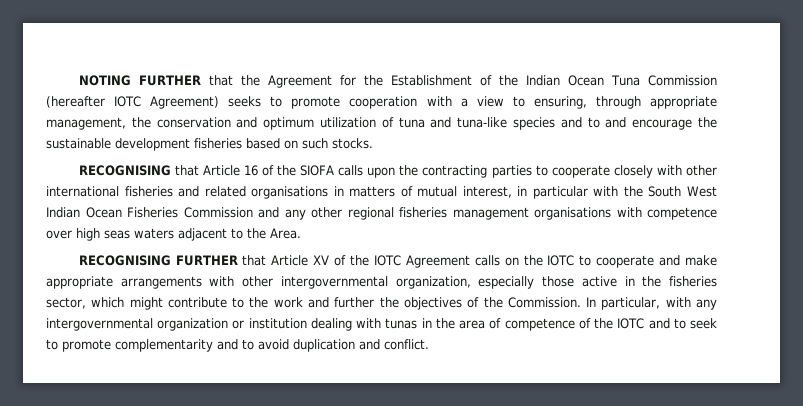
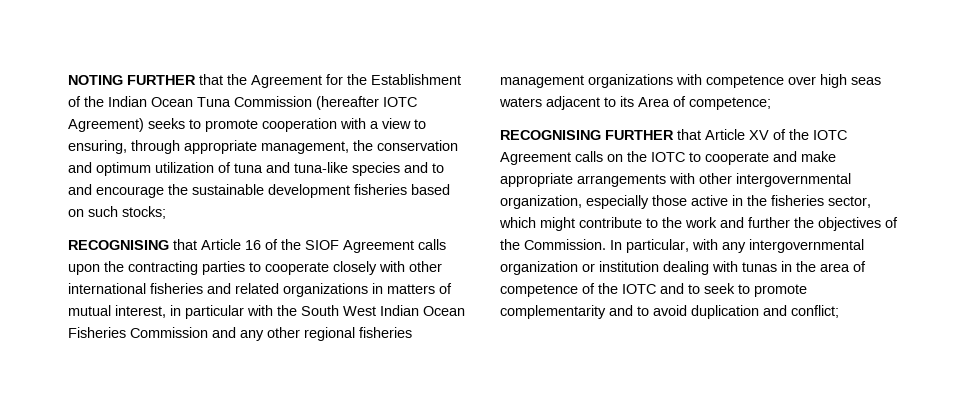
- NOTING FURTHER that the Agreement for the Establishment of the Indian Ocean Tuna Commission (hereafter IOTC Agreement) seeks to promote cooperation with a view to ensuring, through appropriate management, the conservation and optimum utilization of tuna and tuna-like species and to and encourage the sustainable development fisheries based on such stocks.
+ NOTING FURTHER that the Agreement for the Establishment of the Indian Ocean Tuna Commission (hereafter IOTC Agreement) seeks to promote cooperation with a view to ensuring, through appropriate management, the conservation and optimum utilization of tuna and tuna-like species and to and encourage the sustainable development fisheries based on such stocks;
- RECOGNISING that Article 16 of the SIOFA calls upon the contracting parties to cooperate closely with other international fisheries and related organisations in matters of mutual interest, in particular with the South West Indian Ocean Fisheries Commission and any other regional fisheries management organisations with competence over high seas waters adjacent to the Area.
+ RECOGNISING that Article 16 of the SIOF Agreement calls upon the contracting parties to cooperate closely with other international fisheries and related organizations in matters of mutual interest, in particular with the South West Indian Ocean Fisheries Commission and any other regional fisheries management organizations with competence over high seas waters adjacent to its Area of competence;
- In particular, with any intergovernmental organization or institution dealing with tunas in the area of competence of the IOTC and to seek to promote complementarity and to avoid duplication and conflict.
+ In particular, with any intergovernmental organization or institution dealing with tunas in the area of competence of the IOTC and to seek to promote complementarity and to avoid duplication and conflict;

